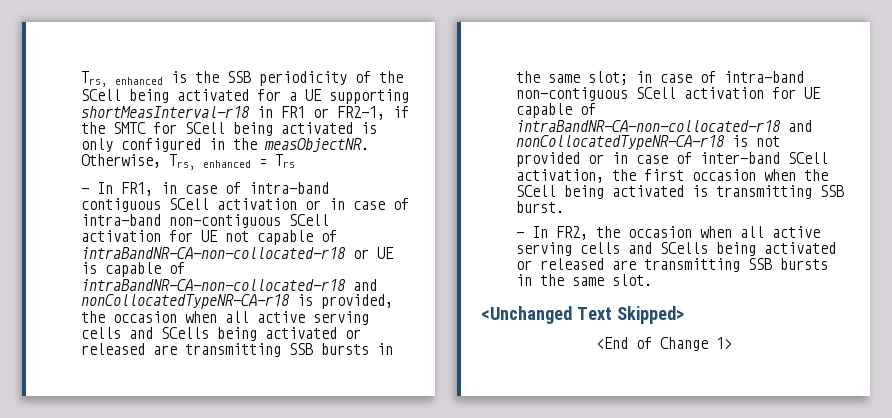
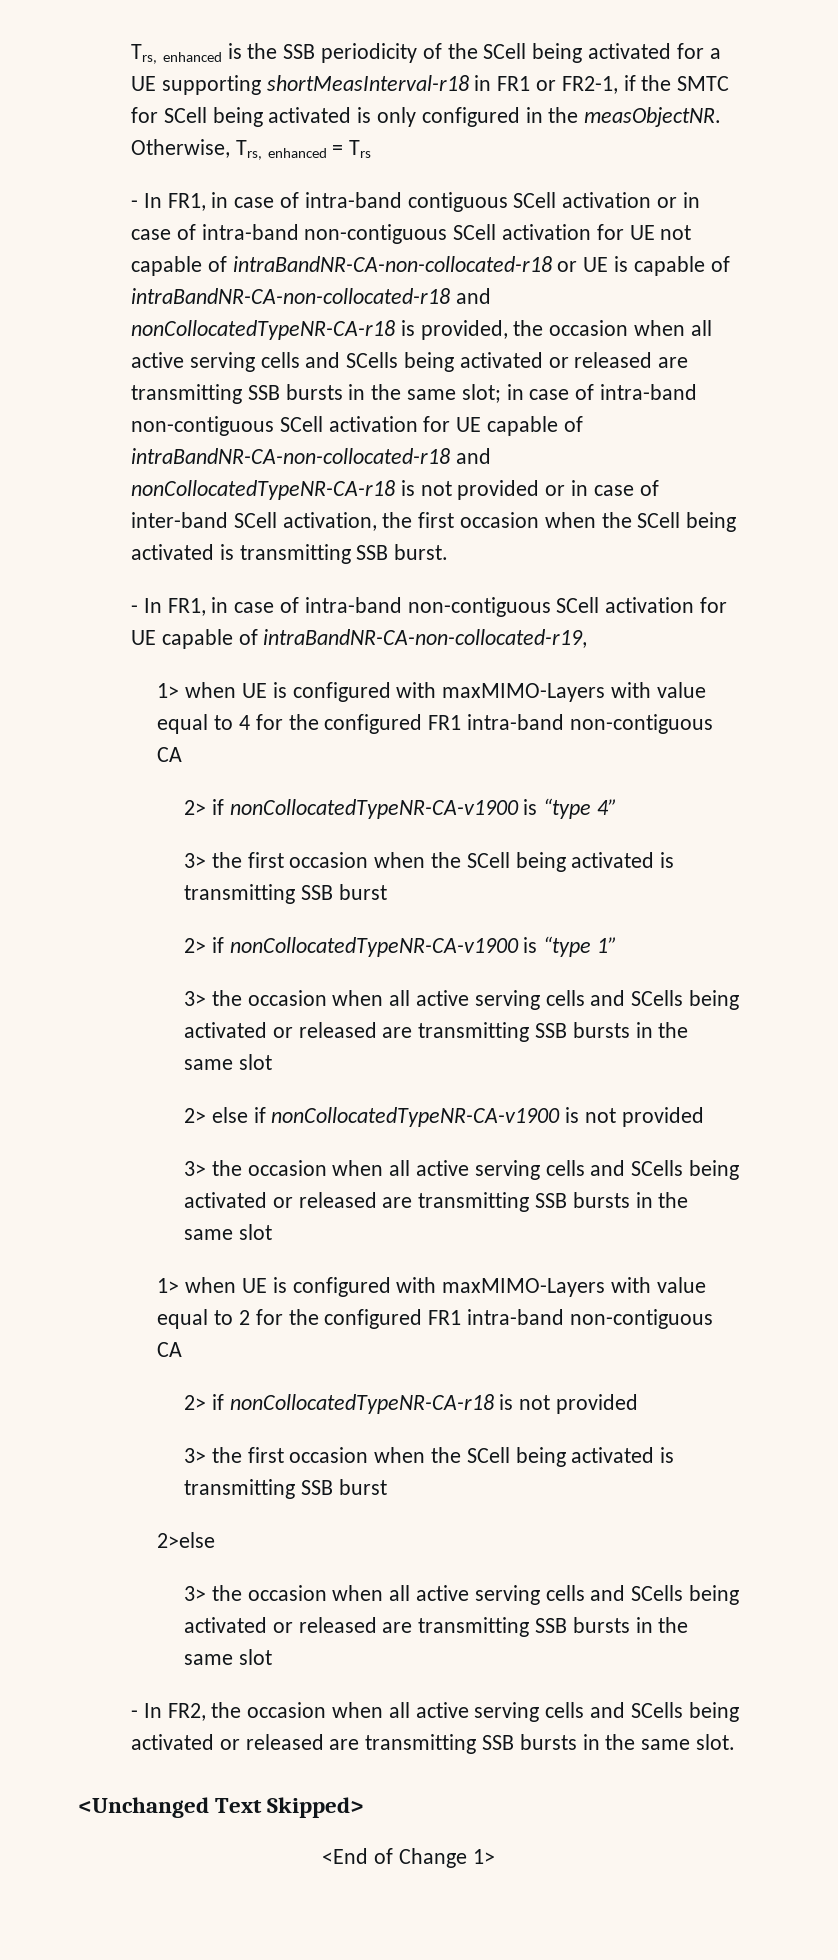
+ - In FR1, in case of intra-band non-contiguous SCell activation for UE capable of intraBandNR-CA-non-collocated-r19,
+ 1> when UE is configured with maxMIMO-Layers with value equal to 4 for the configured FR1 intra-band non-contiguous CA
+ 2> if nonCollocatedTypeNR-CA-v1900 is “type 4”
+ 3> the first occasion when the SCell being activated is transmitting SSB burst
+ 2> if nonCollocatedTypeNR-CA-v1900 is “type 1”
+ 3> the occasion when all active serving cells and SCells being activated or released are transmitting SSB bursts in the same slot
+ 2> else if nonCollocatedTypeNR-CA-v1900 is not provided
+ 3> the occasion when all active serving cells and SCells being activated or released are transmitting SSB bursts in the same slot
+ 1> when UE is configured with maxMIMO-Layers with value equal to 2 for the configured FR1 intra-band non-contiguous CA
+ 2> if nonCollocatedTypeNR-CA-r18 is not provided
+ 3> the first occasion when the SCell being activated is transmitting SSB burst
+ 2>else
+ 3> the occasion when all active serving cells and SCells being activated or released are transmitting SSB bursts in the same slot

